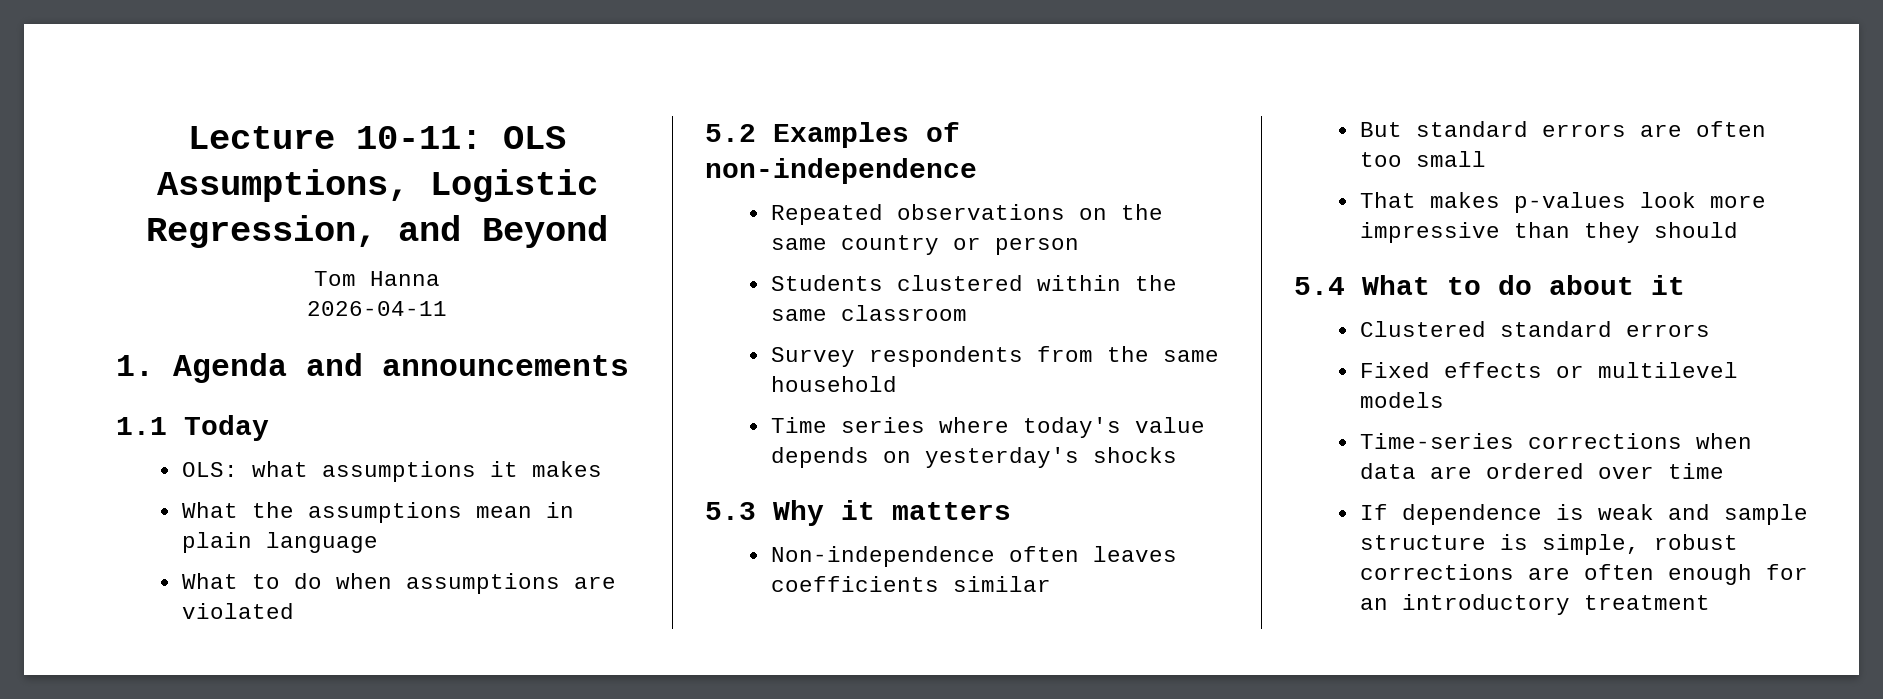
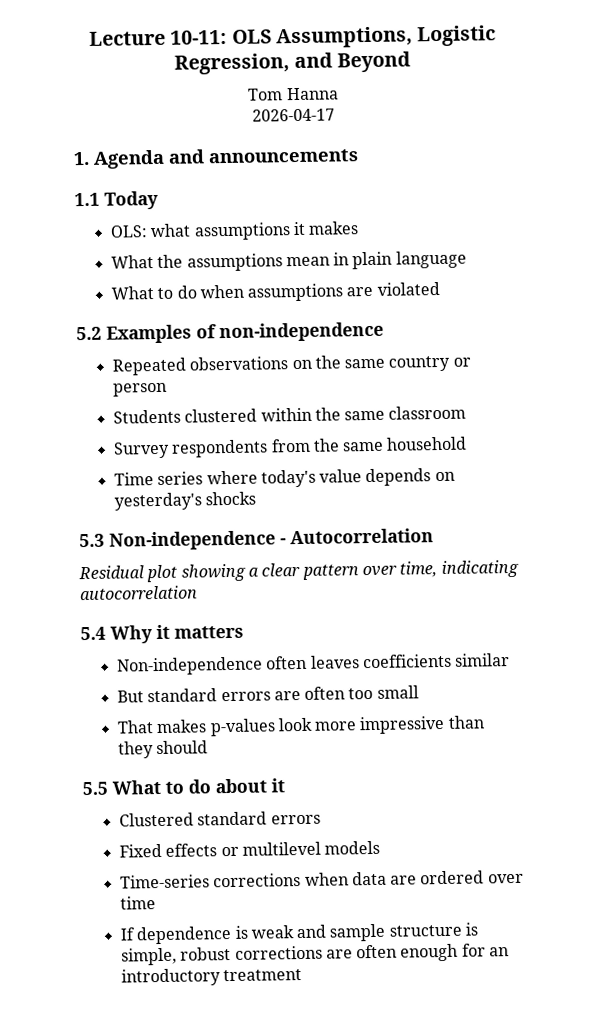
- 2026-04-11
+ 2026-04-17
- 5.3 Why it matters
+ 5.3 Non-independence - Autocorrelation
+ Residual plot showing a clear pattern over time, indicating autocorrelation
+ 5.4 Why it matters
- 5.4 What to do about it
+ 5.5 What to do about it

